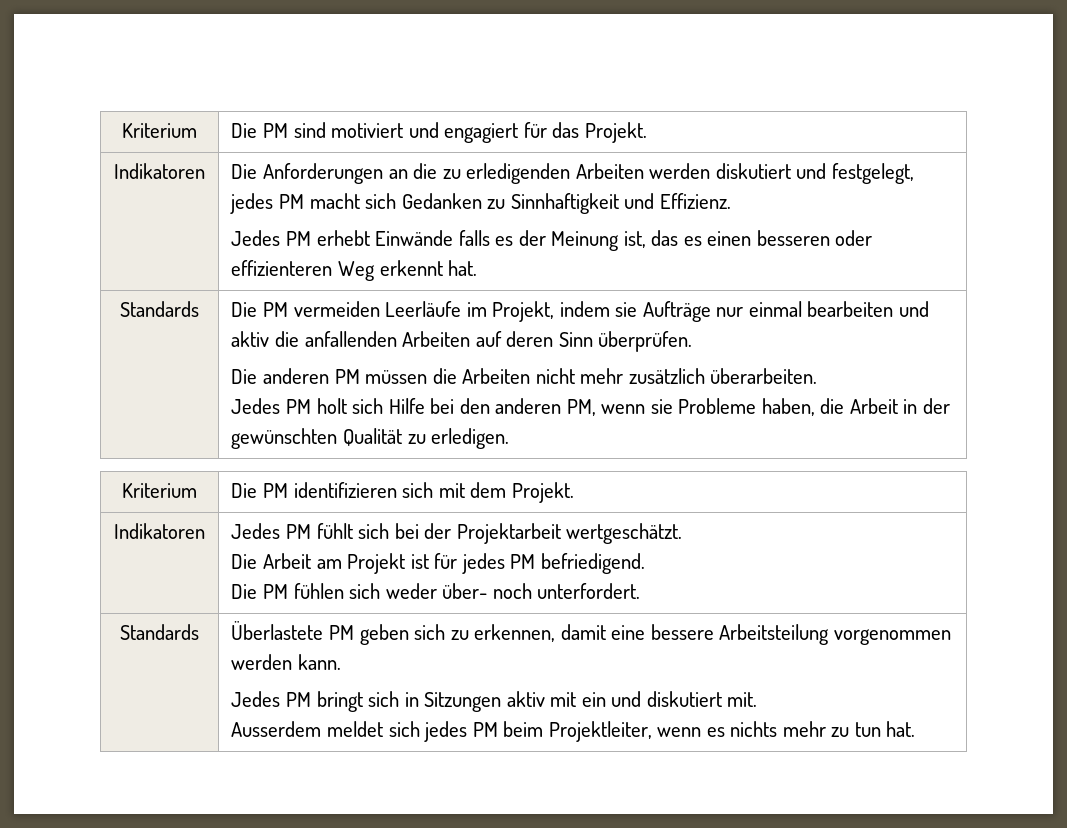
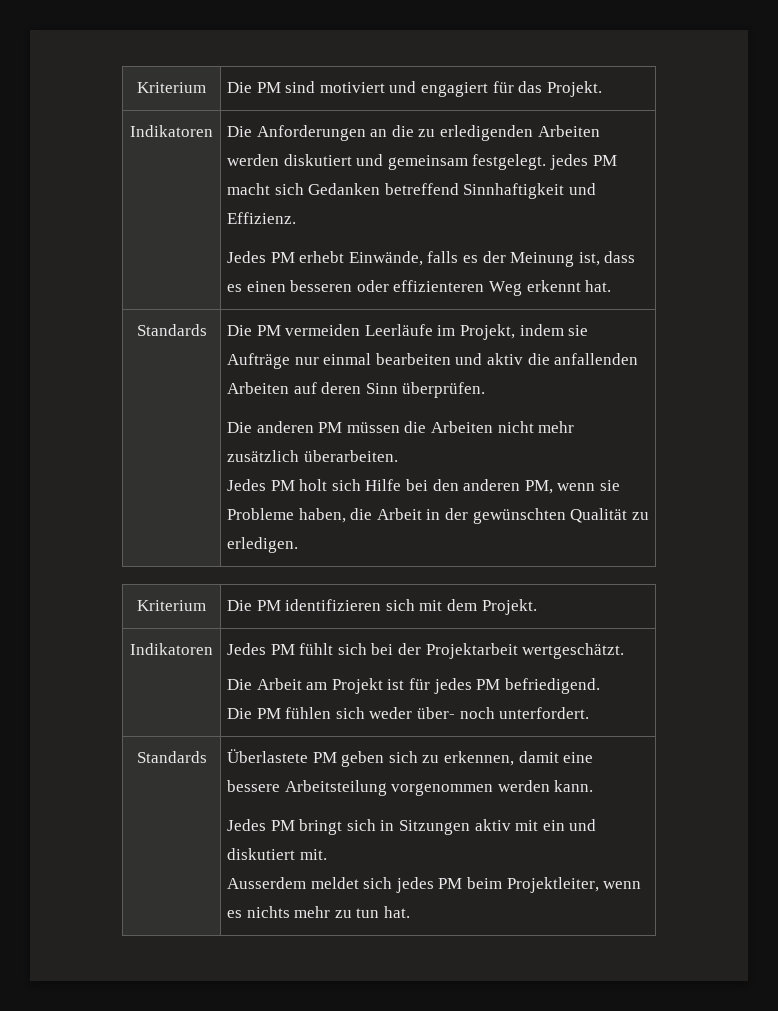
- Indikatoren | Die Anforderungen an die zu erledigenden Arbeiten werden diskutiert und festgelegt, jedes PM macht sich Gedanken zu Sinnhaftigkeit und Effizienz.
- Jedes PM erhebt Einwände falls es der Meinung ist, das es einen besseren oder effizienteren Weg erkennt hat.
+ Indikatoren | Die Anforderungen an die zu erledigenden Arbeiten werden diskutiert und gemeinsam festgelegt. jedes PM macht sich Gedanken betreffend Sinnhaftigkeit und Effizienz.
+ Jedes PM erhebt Einwände, falls es der Meinung ist, dass es einen besseren oder effizienteren Weg erkennt hat.

